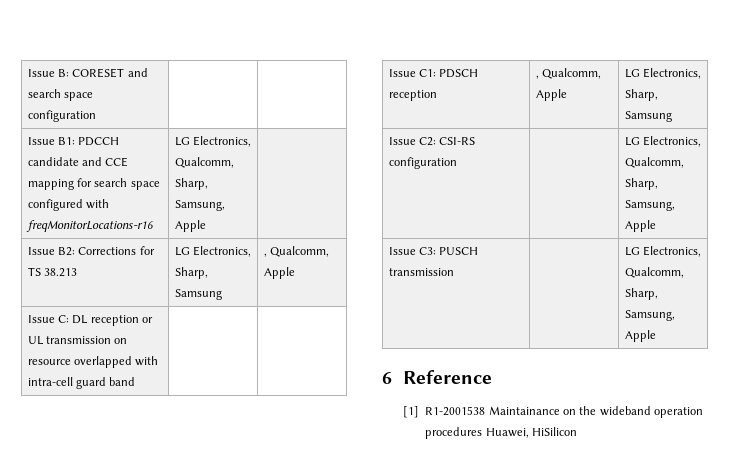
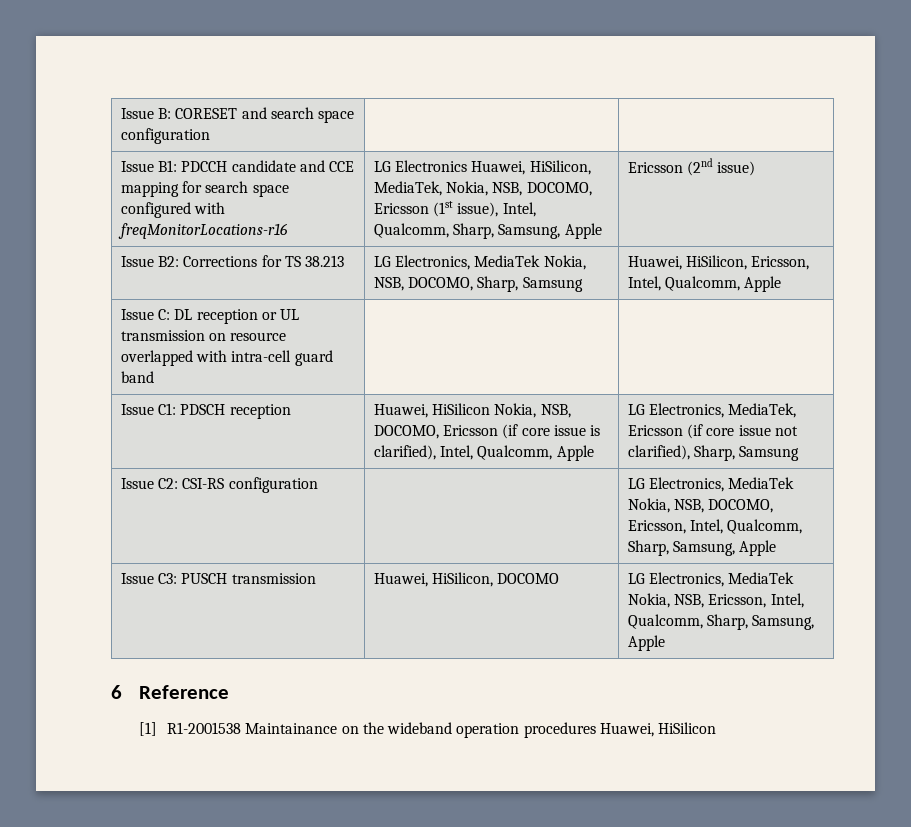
- Issue B1: PDCCH candidate and CCE mapping for search space configured with freqMonitorLocations-r16 | LG Electronics, Qualcomm, Sharp, Samsung, Apple |
+ Issue B1: PDCCH candidate and CCE mapping for search space configured with freqMonitorLocations-r16 | LG Electronics Huawei, HiSilicon, MediaTek, Nokia, NSB, DOCOMO, Ericsson (1st issue), Intel, Qualcomm, Sharp, Samsung, Apple | Ericsson (2nd issue)
- Issue B2: Corrections for TS 38.213 | LG Electronics, Sharp, Samsung | , Qualcomm, Apple
+ Issue B2: Corrections for TS 38.213 | LG Electronics, MediaTek Nokia, NSB, DOCOMO, Sharp, Samsung | Huawei, HiSilicon, Ericsson, Intel, Qualcomm, Apple
- Issue C1: PDSCH reception | , Qualcomm, Apple | LG Electronics, Sharp, Samsung
+ Issue C1: PDSCH reception | Huawei, HiSilicon Nokia, NSB, DOCOMO, Ericsson (if core issue is clarified), Intel, Qualcomm, Apple | LG Electronics, MediaTek, Ericsson (if core issue not clarified), Sharp, Samsung
- Issue C2: CSI-RS configuration | | LG Electronics, Qualcomm, Sharp, Samsung, Apple
+ Issue C2: CSI-RS configuration | | LG Electronics, MediaTek Nokia, NSB, DOCOMO, Ericsson, Intel, Qualcomm, Sharp, Samsung, Apple
- Issue C3: PUSCH transmission | | LG Electronics, Qualcomm, Sharp, Samsung, Apple
+ Issue C3: PUSCH transmission | Huawei, HiSilicon, DOCOMO | LG Electronics, MediaTek Nokia, NSB, Ericsson, Intel, Qualcomm, Sharp, Samsung, Apple

